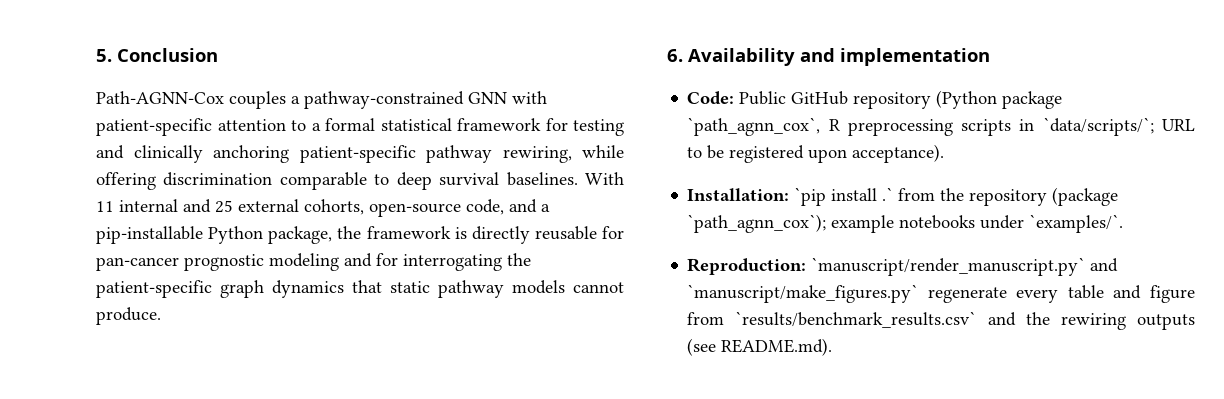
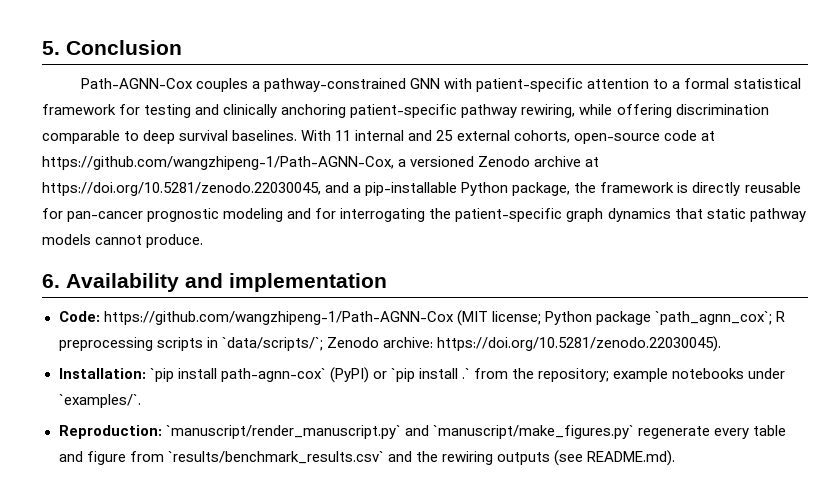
- With 11 internal and 25 external cohorts, open-source code, and a pip-installable Python package, the framework is directly reusable for pan-cancer prognostic modeling and for interrogating the patient-specific graph dynamics that static pathway models cannot produce.
+ With 11 internal and 25 external cohorts, open-source code at https://github.com/wangzhipeng-1/Path-AGNN-Cox, a versioned Zenodo archive at https://doi.org/10.5281/zenodo.22030045, and a pip-installable Python package, the framework is directly reusable for pan-cancer prognostic modeling and for interrogating the patient-specific graph dynamics that static pathway models cannot produce.
- Code: Public GitHub repository (Python package `path_agnn_cox`, R preprocessing scripts in `data/scripts/`; URL to be registered upon acceptance).
- Installation: `pip install .` from the repository (package `path_agnn_cox`); example notebooks under `examples/`.
+ Code: https://github.com/wangzhipeng-1/Path-AGNN-Cox (MIT license; Python package `path_agnn_cox`; R preprocessing scripts in `data/scripts/`; Zenodo archive: https://doi.org/10.5281/zenodo.22030045).
+ Installation: `pip install path-agnn-cox` (PyPI) or `pip install .` from the repository; example notebooks under `examples/`.

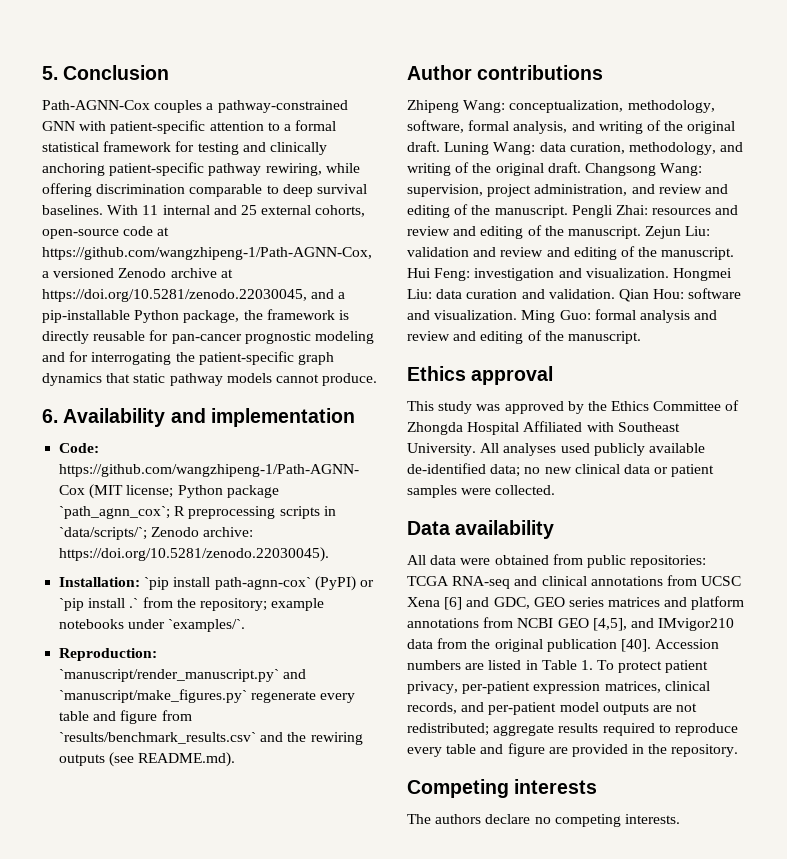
+ Author contributions
+ Zhipeng Wang: conceptualization, methodology, software, formal analysis, and writing of the original draft. Luning Wang: data curation, methodology, and writing of the original draft. Changsong Wang: supervision, project administration, and review and editing of the manuscript. Pengli Zhai: resources and review and editing of the manuscript. Zejun Liu: validation and review and editing of the manuscript. Hui Feng: investigation and visualization. Hongmei Liu: data curation and validation. Qian Hou: software and visualization. Ming Guo: formal analysis and review and editing of the manuscript.
+ Ethics approval
+ This study was approved by the Ethics Committee of Zhongda Hospital Affiliated with Southeast University. All analyses used publicly available de-identified data; no new clinical data or patient samples were collected.
+ Data availability
+ All data were obtained from public repositories: TCGA RNA-seq and clinical annotations from UCSC Xena [6] and GDC, GEO series matrices and platform annotations from NCBI GEO [4,5], and IMvigor210 data from the original publication [40]. Accession numbers are listed in Table 1. To protect patient privacy, per-patient expression matrices, clinical records, and per-patient model outputs are not redistributed; aggregate results required to reproduce every table and figure are provided in the repository.
+ Competing interests
+ The authors declare no competing interests.

